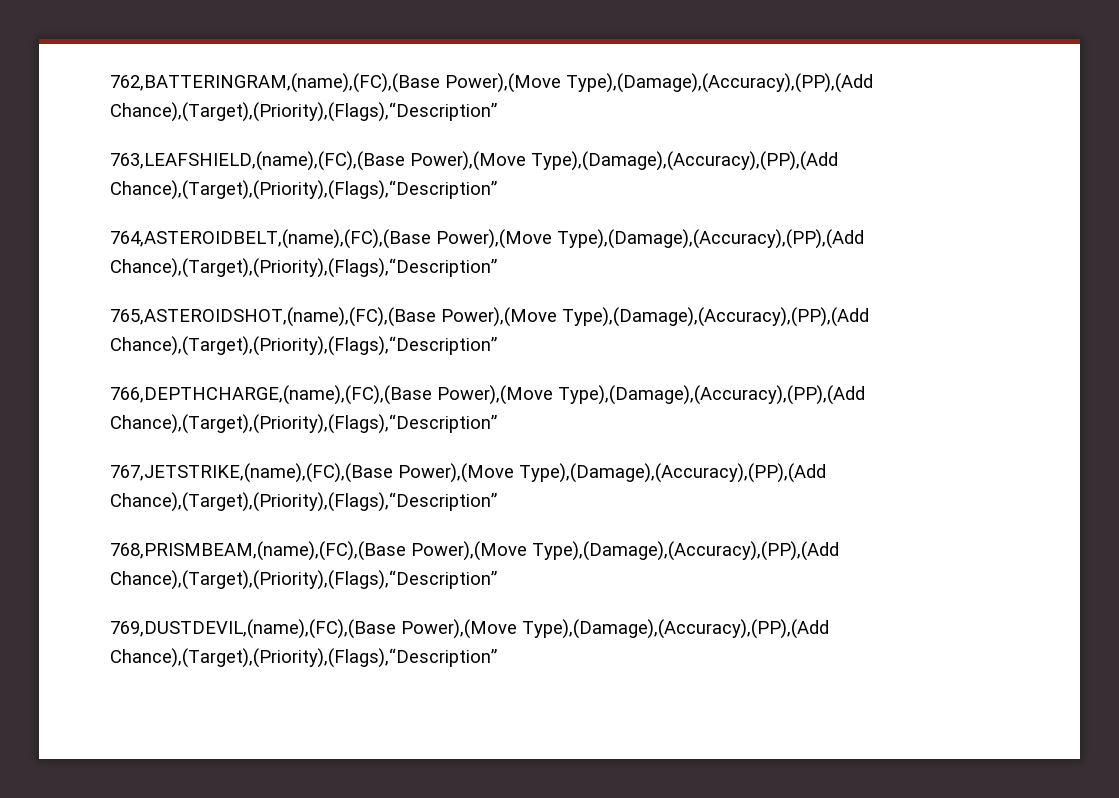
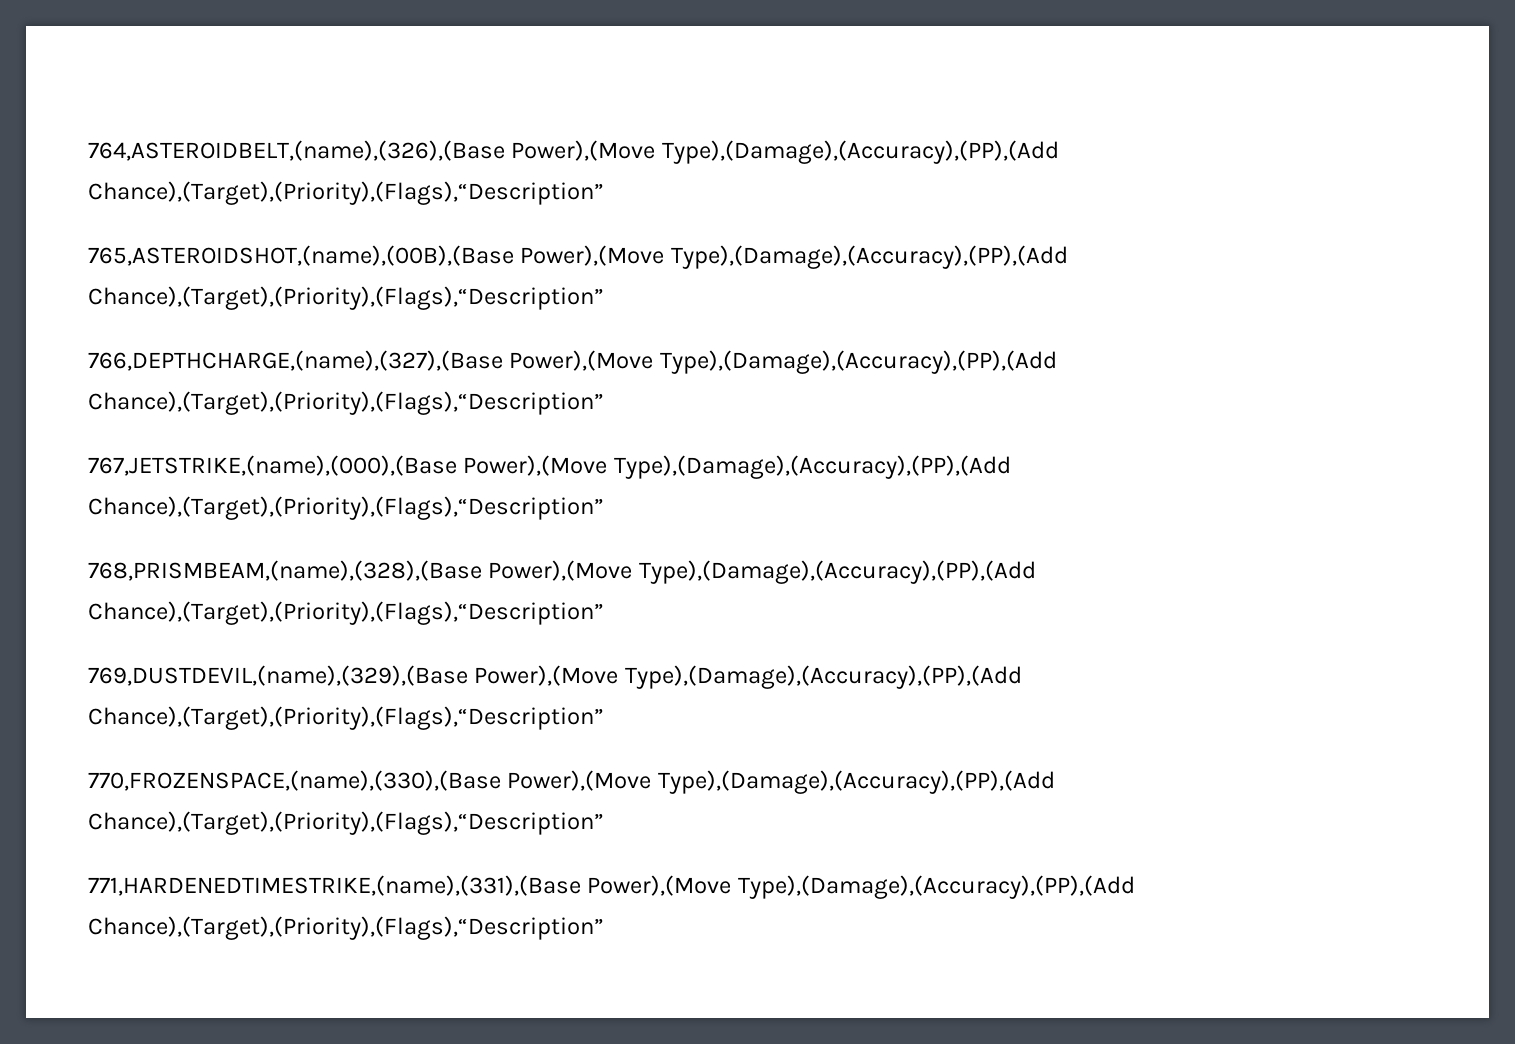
- 762,BATTERINGRAM,(name),(FC),(Base Power),(Move Type),(Damage),(Accuracy),(PP),(Add Chance),(Target),(Priority),(Flags),“Description”
- 763,LEAFSHIELD,(name),(FC),(Base Power),(Move Type),(Damage),(Accuracy),(PP),(Add Chance),(Target),(Priority),(Flags),“Description”
- 764,ASTEROIDBELT,(name),(FC),(Base Power),(Move Type),(Damage),(Accuracy),(PP),(Add Chance),(Target),(Priority),(Flags),“Description”
- 765,ASTEROIDSHOT,(name),(FC),(Base Power),(Move Type),(Damage),(Accuracy),(PP),(Add Chance),(Target),(Priority),(Flags),“Description”
- 766,DEPTHCHARGE,(name),(FC),(Base Power),(Move Type),(Damage),(Accuracy),(PP),(Add Chance),(Target),(Priority),(Flags),“Description”
- 767,JETSTRIKE,(name),(FC),(Base Power),(Move Type),(Damage),(Accuracy),(PP),(Add Chance),(Target),(Priority),(Flags),“Description”
- 768,PRISMBEAM,(name),(FC),(Base Power),(Move Type),(Damage),(Accuracy),(PP),(Add Chance),(Target),(Priority),(Flags),“Description”
- 769,DUSTDEVIL,(name),(FC),(Base Power),(Move Type),(Damage),(Accuracy),(PP),(Add Chance),(Target),(Priority),(Flags),“Description”
+ 764,ASTEROIDBELT,(name),(326),(Base Power),(Move Type),(Damage),(Accuracy),(PP),(Add Chance),(Target),(Priority),(Flags),“Description”
+ 765,ASTEROIDSHOT,(name),(00B),(Base Power),(Move Type),(Damage),(Accuracy),(PP),(Add Chance),(Target),(Priority),(Flags),“Description”
+ 766,DEPTHCHARGE,(name),(327),(Base Power),(Move Type),(Damage),(Accuracy),(PP),(Add Chance),(Target),(Priority),(Flags),“Description”
+ 767,JETSTRIKE,(name),(000),(Base Power),(Move Type),(Damage),(Accuracy),(PP),(Add Chance),(Target),(Priority),(Flags),“Description”
+ 768,PRISMBEAM,(name),(328),(Base Power),(Move Type),(Damage),(Accuracy),(PP),(Add Chance),(Target),(Priority),(Flags),“Description”
+ 769,DUSTDEVIL,(name),(329),(Base Power),(Move Type),(Damage),(Accuracy),(PP),(Add Chance),(Target),(Priority),(Flags),“Description”
+ 770,FROZENSPACE,(name),(330),(Base Power),(Move Type),(Damage),(Accuracy),(PP),(Add Chance),(Target),(Priority),(Flags),“Description”
+ 771,HARDENEDTIMESTRIKE,(name),(331),(Base Power),(Move Type),(Damage),(Accuracy),(PP),(Add Chance),(Target),(Priority),(Flags),“Description”

